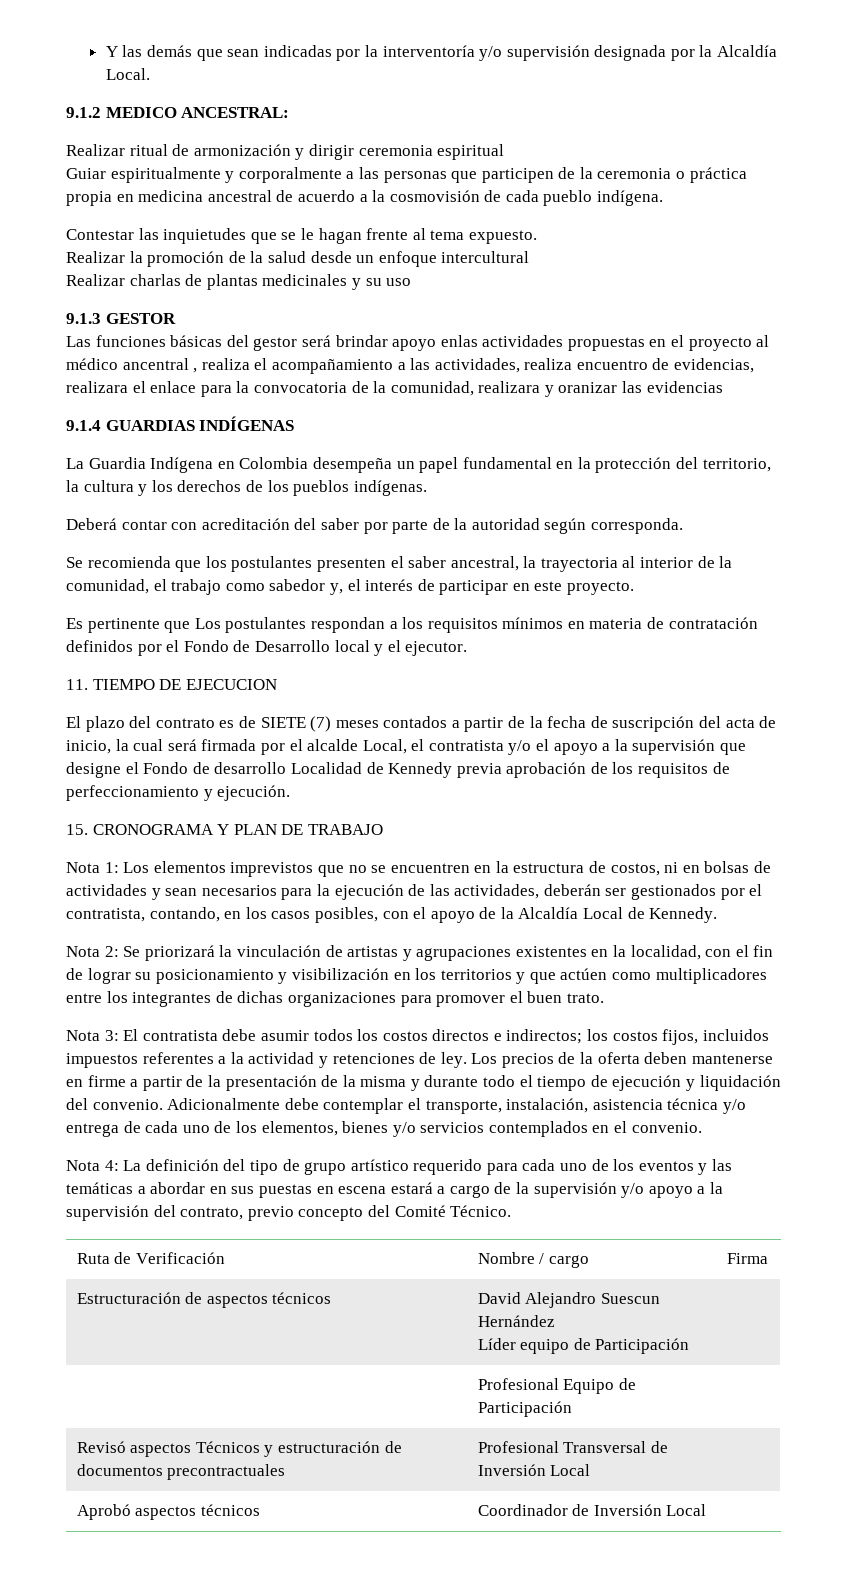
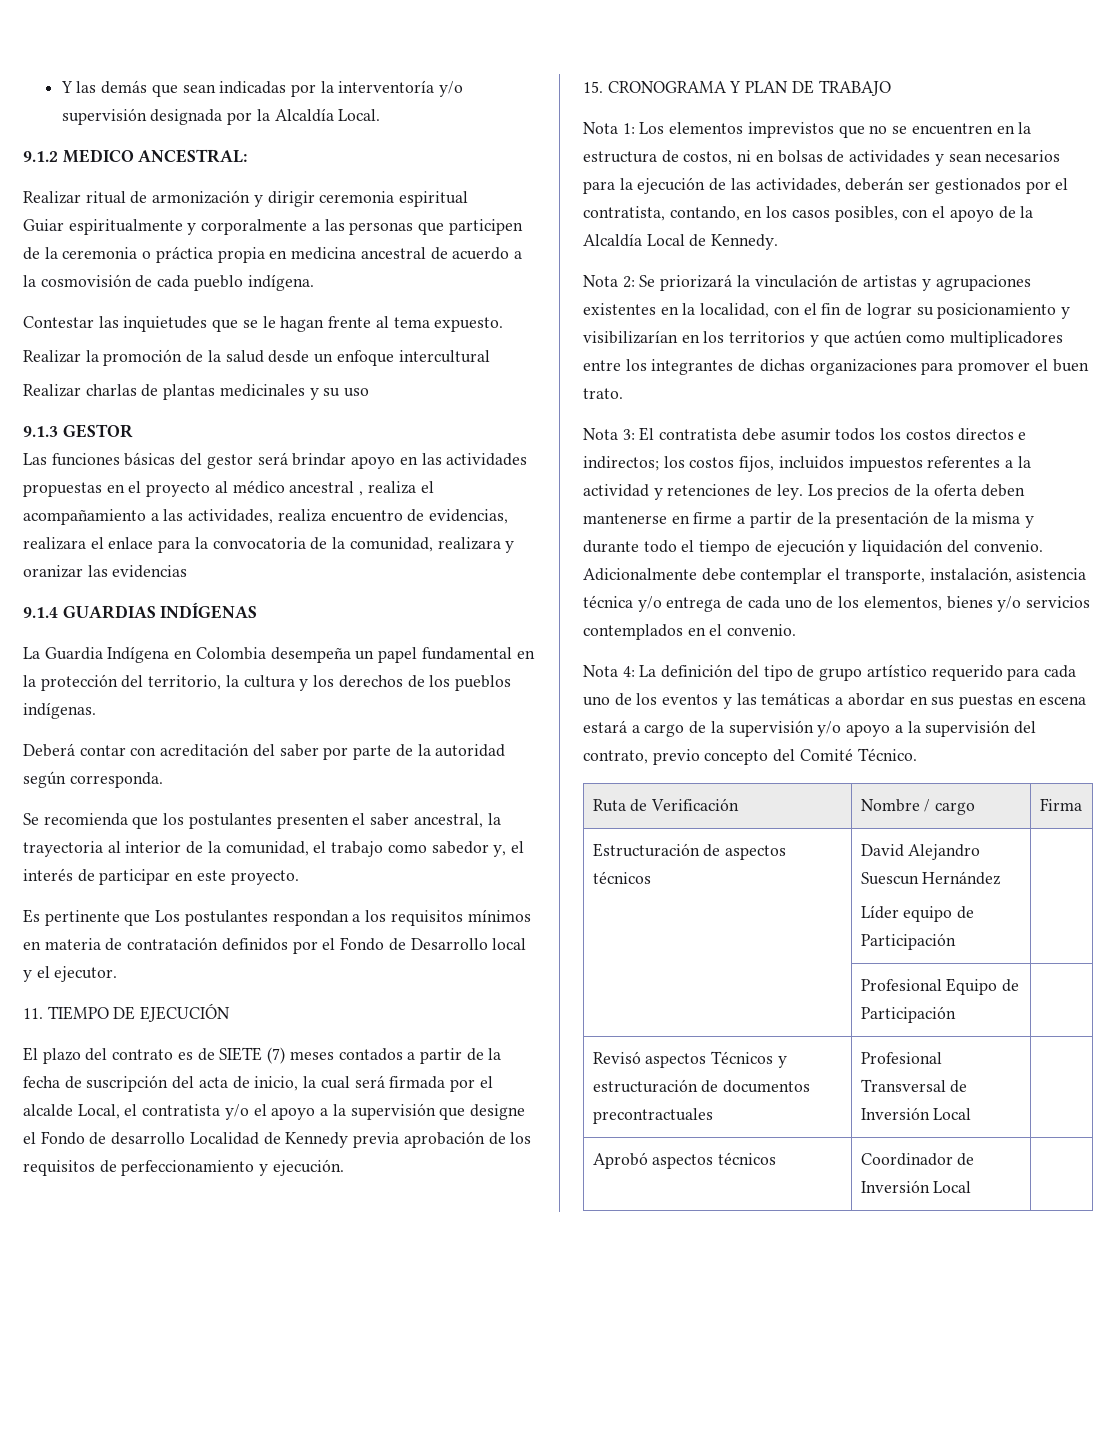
- Las funciones básicas del gestor será brindar apoyo enlas actividades propuestas en el proyecto al médico ancentral , realiza el acompañamiento a las actividades, realiza encuentro de evidencias, realizara el enlace para la convocatoria de la comunidad, realizara y oranizar las evidencias
+ Las funciones básicas del gestor será brindar apoyo en las actividades propuestas en el proyecto al médico ancestral , realiza el acompañamiento a las actividades, realiza encuentro de evidencias, realizara el enlace para la convocatoria de la comunidad, realizara y oranizar las evidencias
- 11. TIEMPO DE EJECUCION
+ 11. TIEMPO DE EJECUCIÓN
- Nota 2: Se priorizará la vinculación de artistas y agrupaciones existentes en la localidad, con el fin de lograr su posicionamiento y visibilización en los territorios y que actúen como multiplicadores entre los integrantes de dichas organizaciones para promover el buen trato.
+ Nota 2: Se priorizará la vinculación de artistas y agrupaciones existentes en la localidad, con el fin de lograr su posicionamiento y visibilizarían en los territorios y que actúen como multiplicadores entre los integrantes de dichas organizaciones para promover el buen trato.

